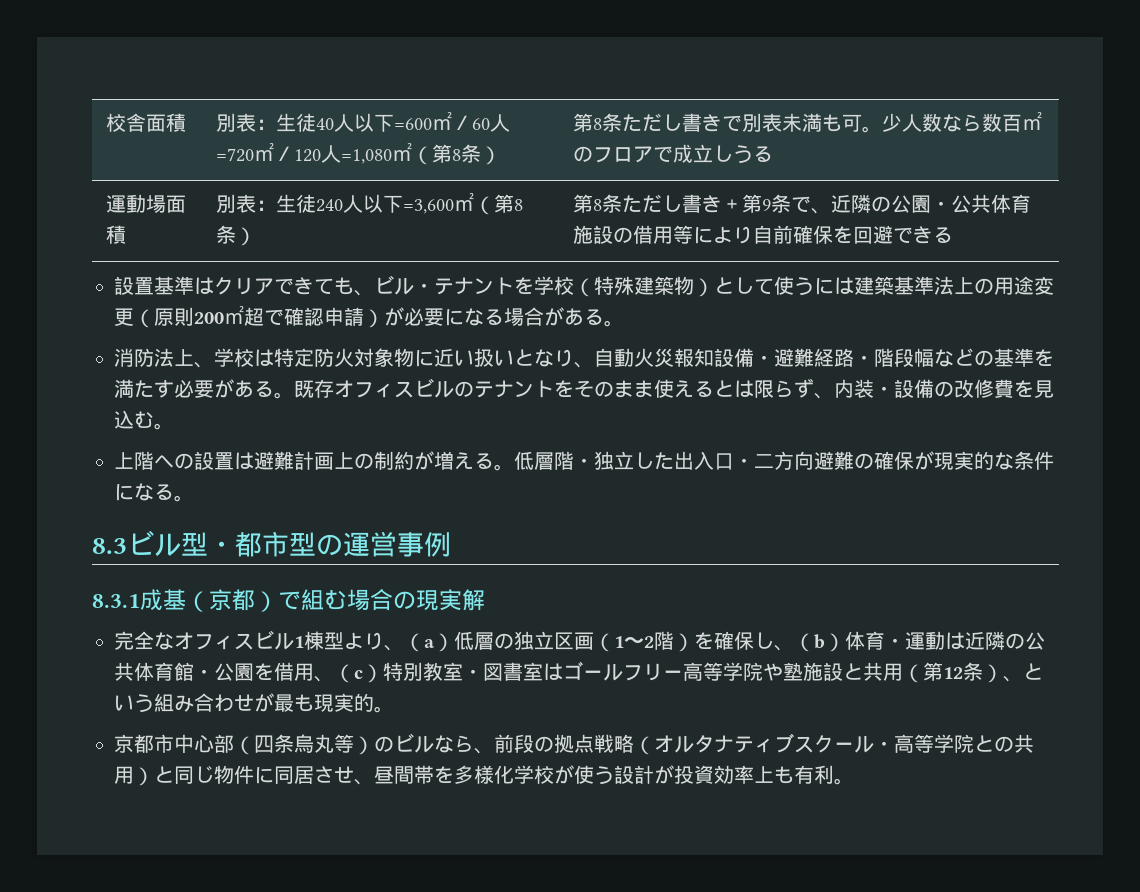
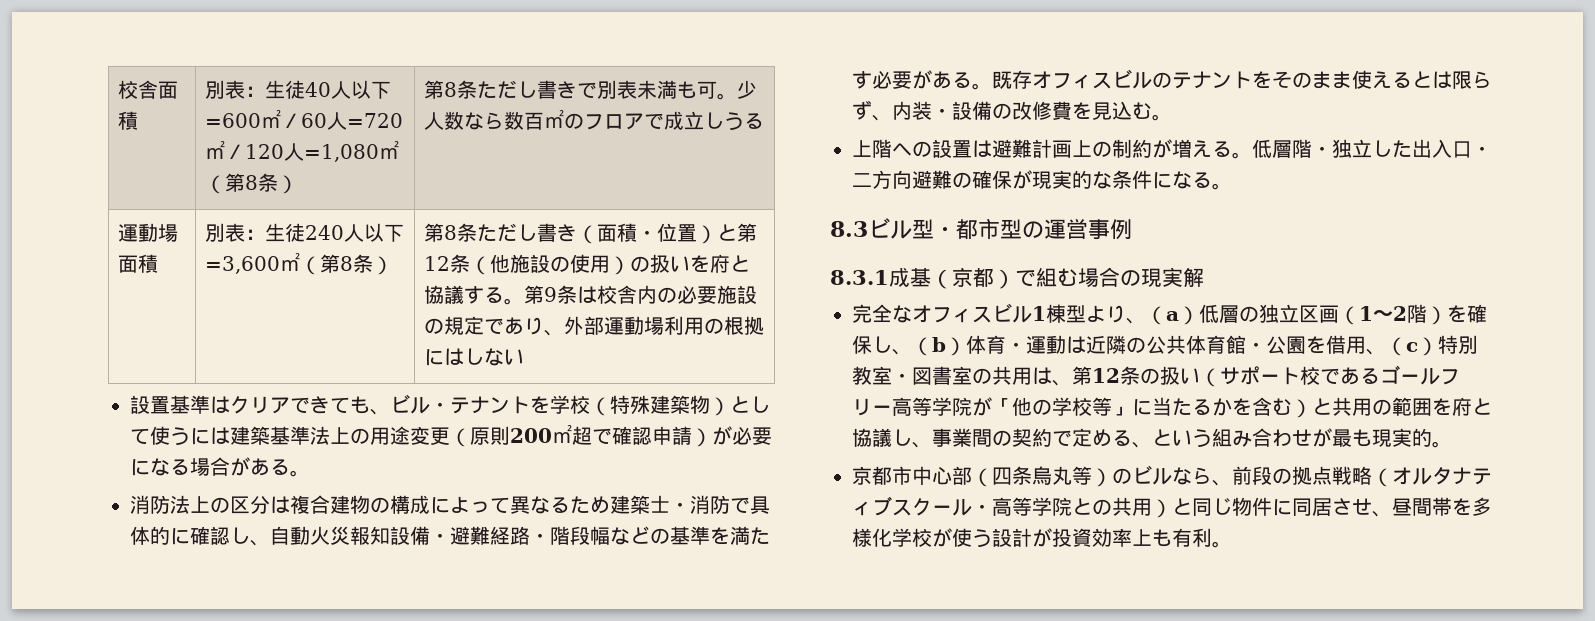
- 第8条ただし書き＋第9条で、近隣の公園・公共体育施設の借用等により自前確保を回避できる
+ 第8条ただし書き（面積・位置）と第12条（他施設の使用）の扱いを府と協議する。第9条は校舎内の必要施設の規定であり、外部運動場利用の根拠にはしない
- 消防法上、学校は特定防火対象物に近い扱いとなり、自動火災報知設備・避難経路・階段幅などの基準を満たす必要がある。
+ 消防法上の区分は複合建物の構成によって異なるため建築士・消防で具体的に確認し、自動火災報知設備・避難経路・階段幅などの基準を満たす必要がある。
- 完全なオフィスビル1棟型より、（a）低層の独立区画（1〜2階）を確保し、（b）体育・運動は近隣の公共体育館・公園を借用、（c）特別教室・図書室はゴールフリー高等学院や塾施設と共用（第12条）、という組み合わせが最も現実的。
+ 完全なオフィスビル1棟型より、（a）低層の独立区画（1〜2階）を確保し、（b）体育・運動は近隣の公共体育館・公園を借用、（c）特別教室・図書室の共用は、第12条の扱い（サポート校であるゴールフリー高等学院が「他の学校等」に当たるかを含む）と共用の範囲を府と協議し、事業間の契約で定める、という組み合わせが最も現実的。

